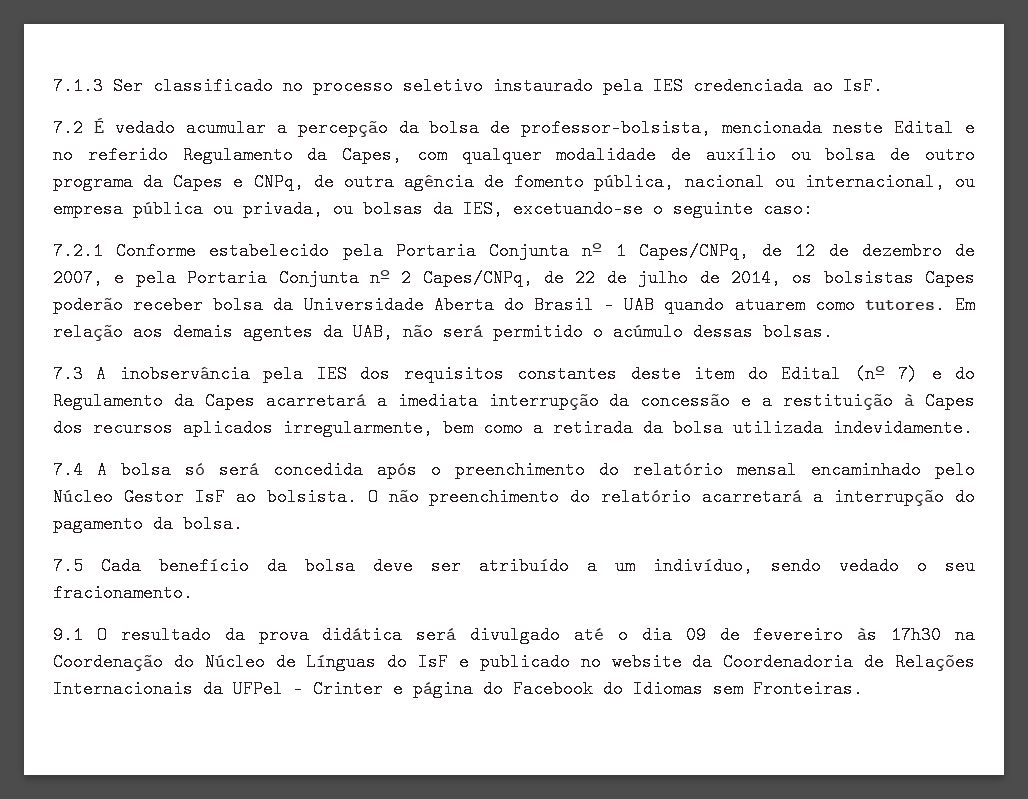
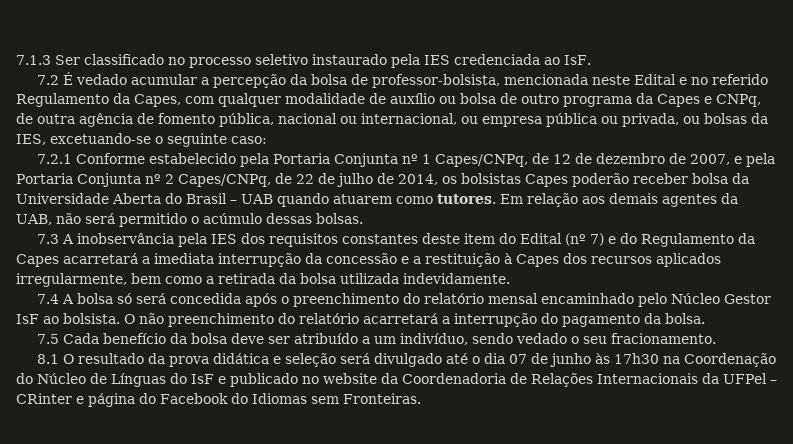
- 9.1 O resultado da prova didática será divulgado até o dia 09 de fevereiro às 17h30 na Coordenação do Núcleo de Línguas do IsF e publicado no website da Coordenadoria de Relações Internacionais da UFPel – Crinter e página do Facebook do Idiomas sem Fronteiras.
+ 8.1 O resultado da prova didática e seleção será divulgado até o dia 07 de junho às 17h30 na Coordenação do Núcleo de Línguas do IsF e publicado no website da Coordenadoria de Relações Internacionais da UFPel – CRinter e página do Facebook do Idiomas sem Fronteiras.

